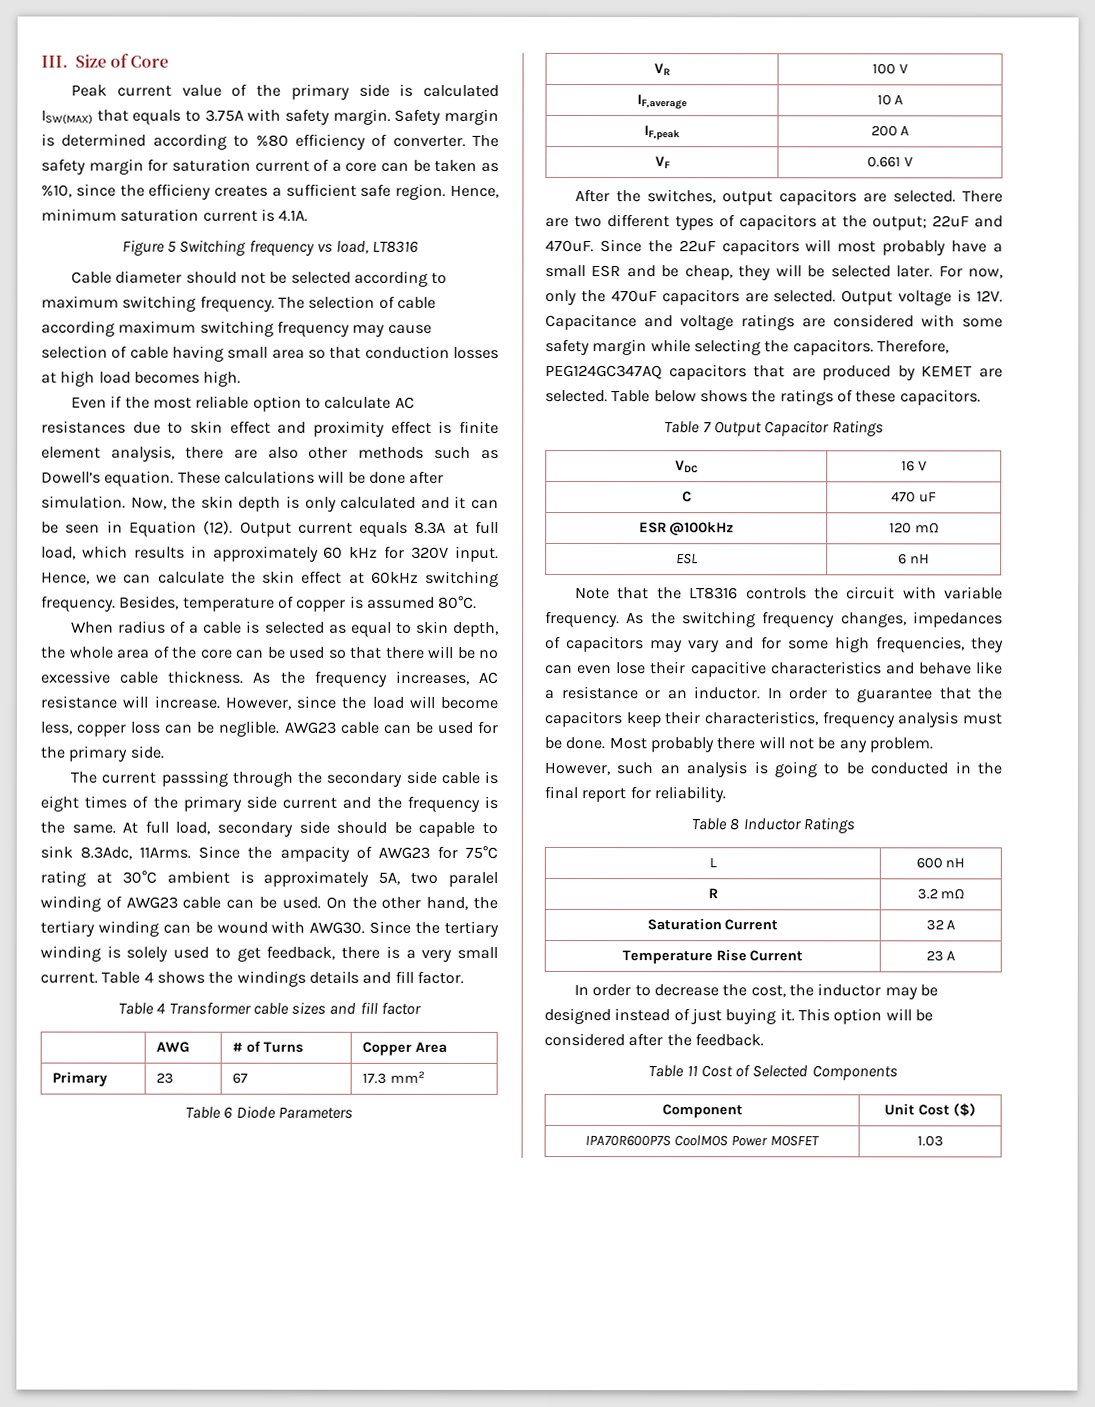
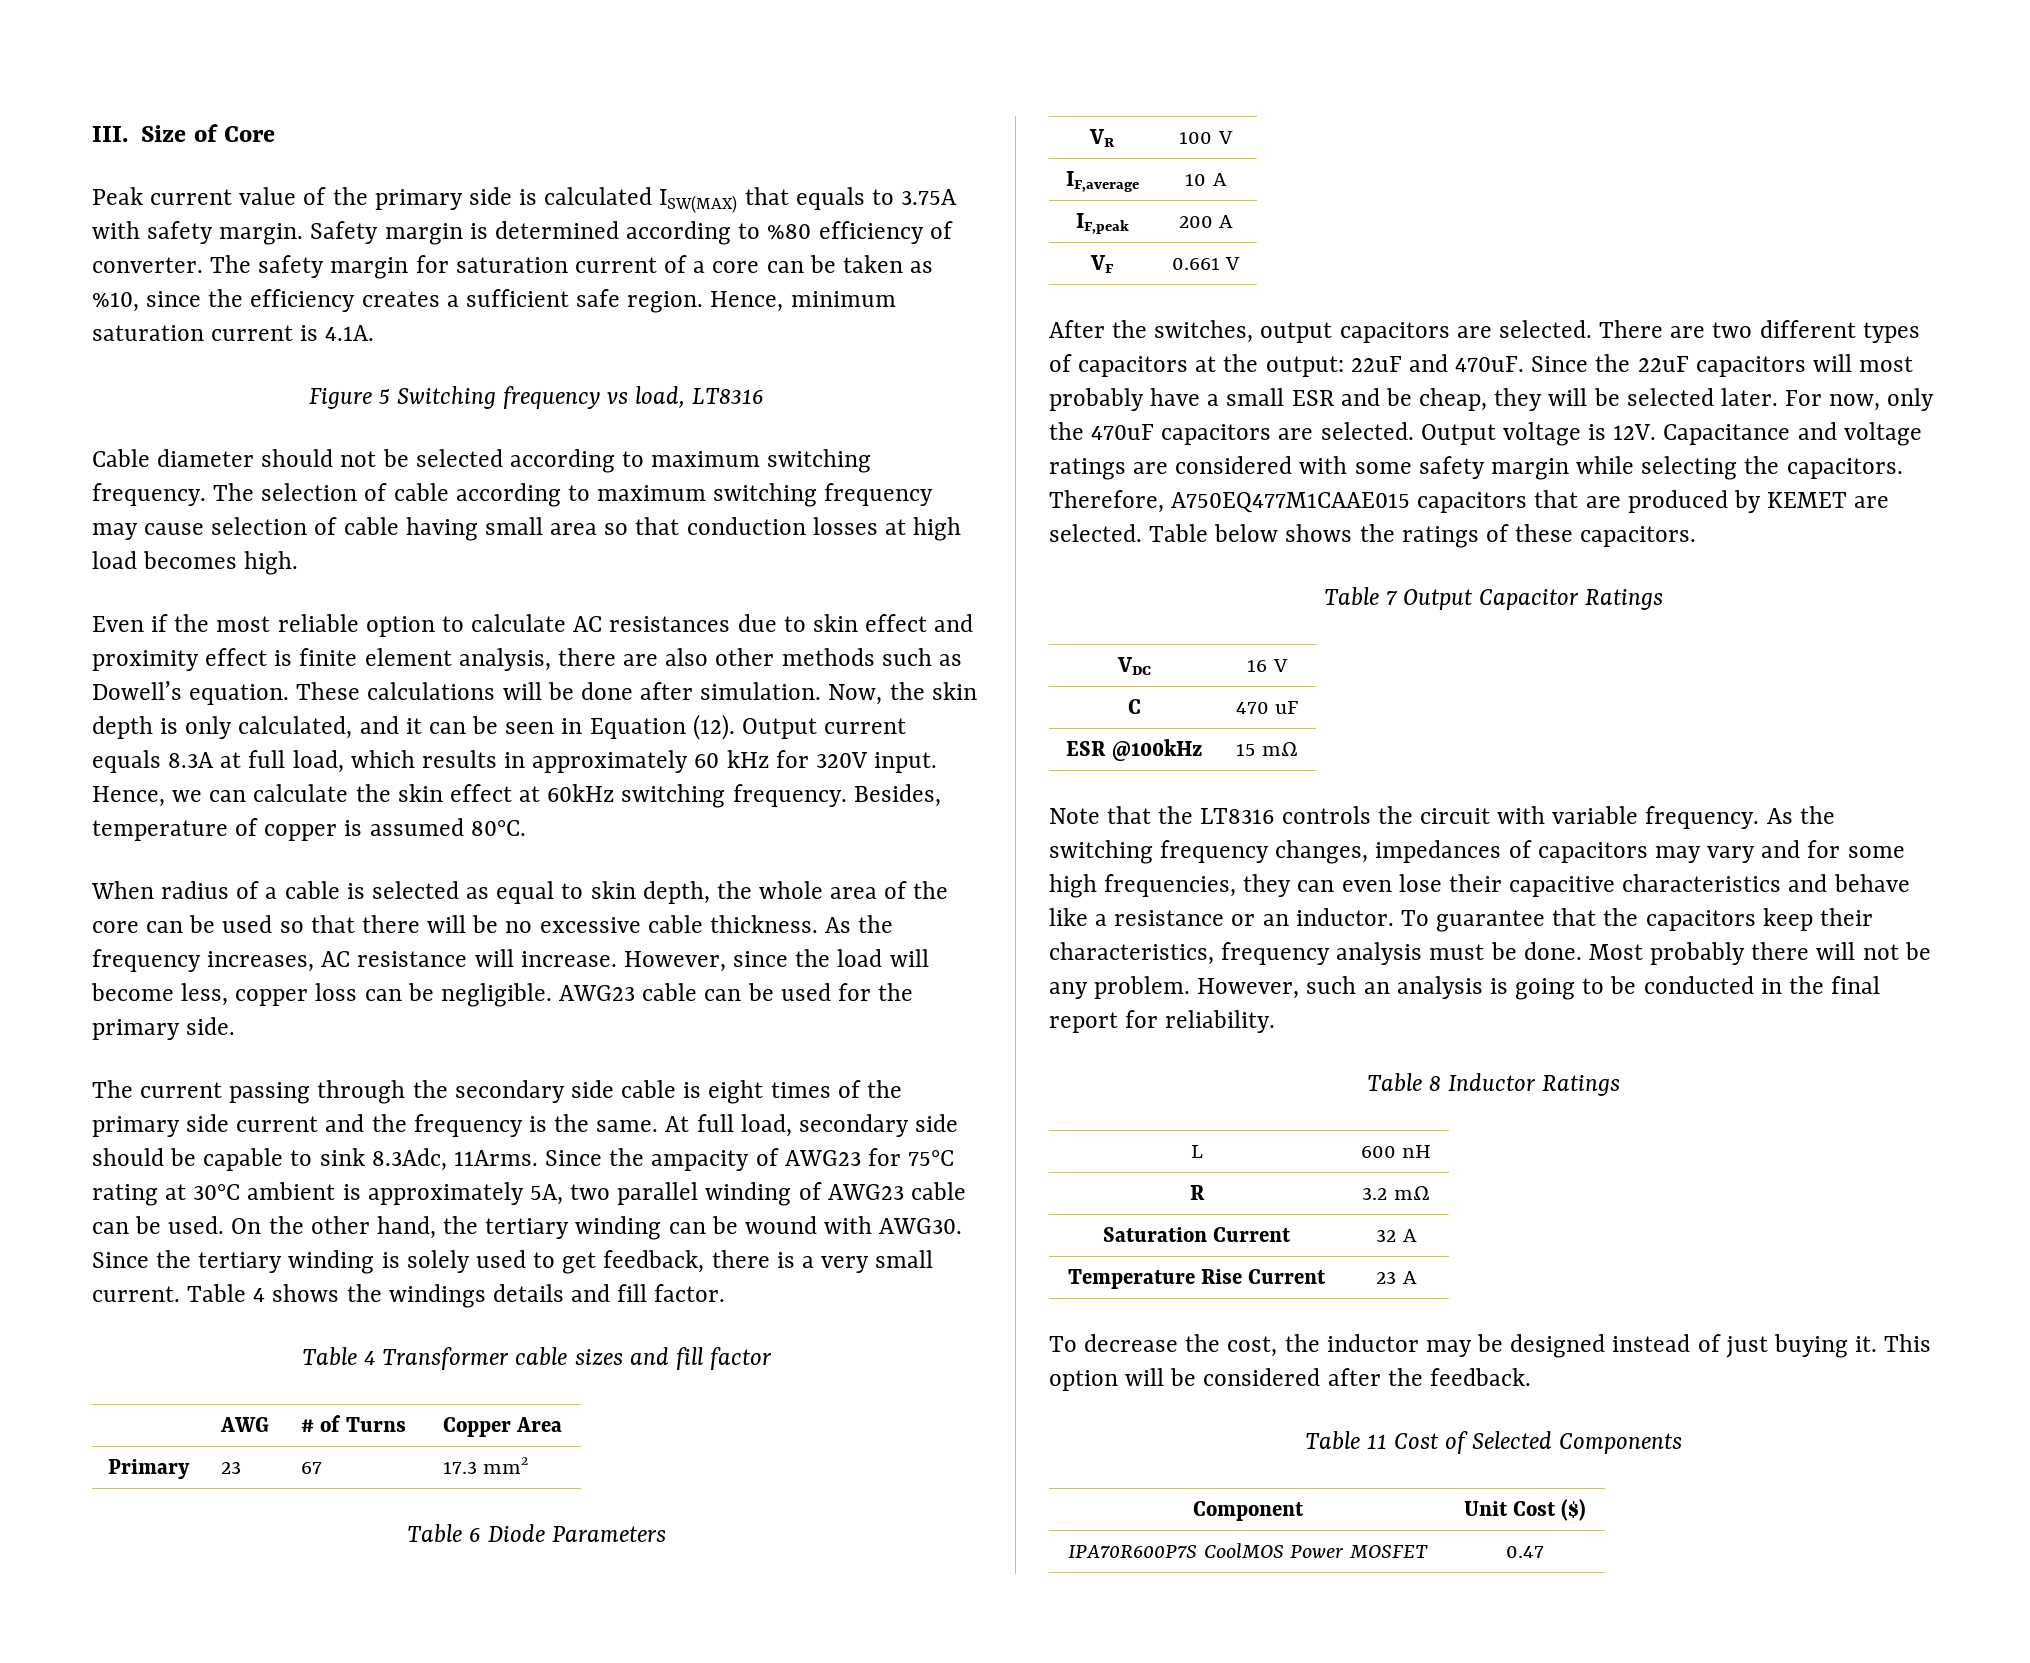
- The safety margin for saturation current of a core can be taken as %10, since the efficieny creates a sufficient safe region.
+ The safety margin for saturation current of a core can be taken as %10, since the efficiency creates a sufficient safe region.
- The selection of cable according maximum switching frequency may cause selection of cable having small area so that conduction losses at high load becomes high.
+ The selection of cable according to maximum switching frequency may cause selection of cable having small area so that conduction losses at high load becomes high.
- Now, the skin depth is only calculated and it can be seen in Equation (12).
+ Now, the skin depth is only calculated, and it can be seen in Equation (12).
- However, since the load will become less, copper loss can be neglible.
+ However, since the load will become less, copper loss can be negligible.
- The current passsing through the secondary side cable is eight times of the primary side current and the frequency is the same.
+ The current passing through the secondary side cable is eight times of the primary side current and the frequency is the same.
- Since the ampacity of AWG23 for 75°C rating at 30°C ambient is approximately 5A, two paralel winding of AWG23 cable can be used.
+ Since the ampacity of AWG23 for 75°C rating at 30°C ambient is approximately 5A, two parallel winding of AWG23 cable can be used.
- There are two different types of capacitors at the output; 22uF and 470uF.
+ There are two different types of capacitors at the output: 22uF and 470uF.
- Therefore, PEG124GC347AQ capacitors that are produced by KEMET are selected.
+ Therefore, A750EQ477M1CAAE015 capacitors that are produced by KEMET are selected.
- ESR @100kHz | 120 mΩ
- ESL | 6 nH
+ ESR @100kHz | 15 mΩ
- In order to guarantee that the capacitors keep their characteristics, frequency analysis must be done.
+ To guarantee that the capacitors keep their characteristics, frequency analysis must be done.
- In order to decrease the cost, the inductor may be designed instead of just buying it.
+ To decrease the cost, the inductor may be designed instead of just buying it.
- IPA70R600P7S CoolMOS Power MOSFET | 1.03
+ IPA70R600P7S CoolMOS Power MOSFET | 0.47

